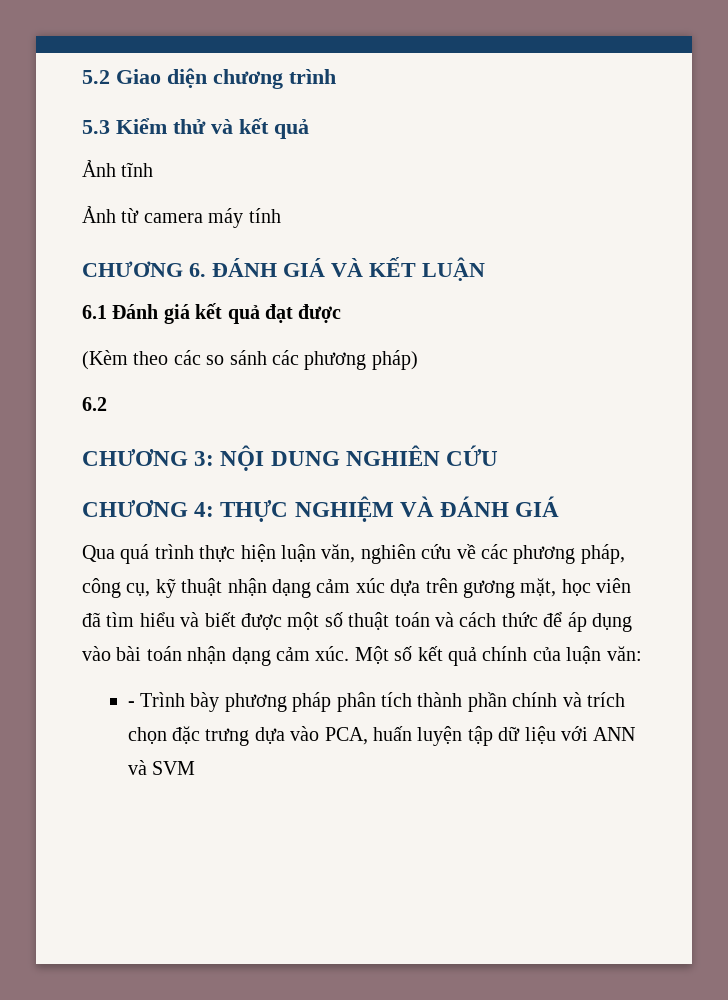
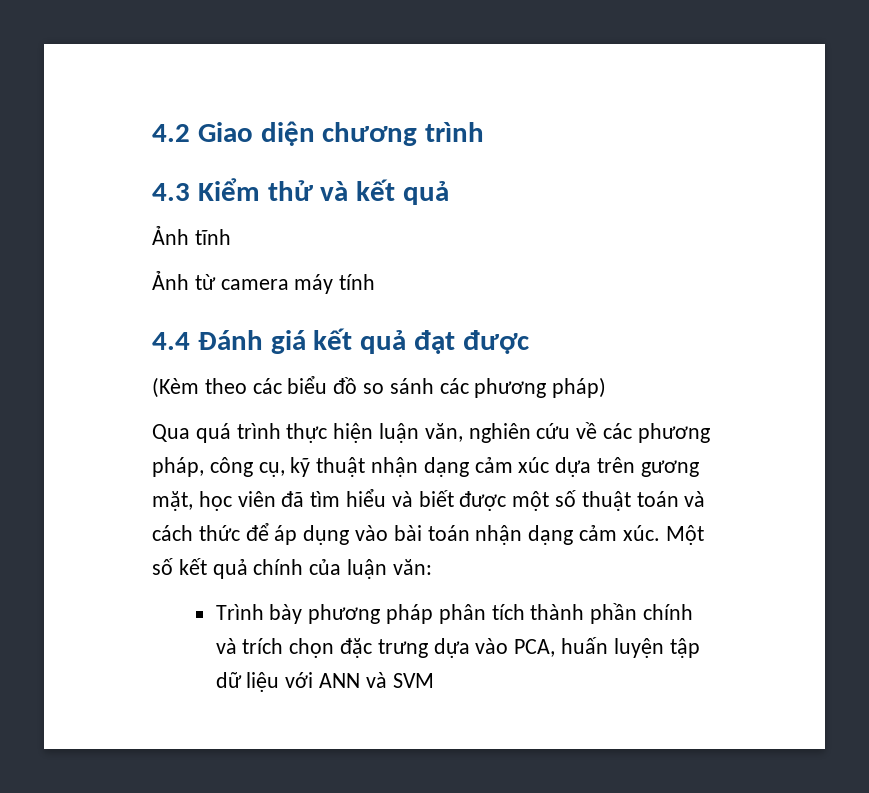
- 5.2 Giao diện chương trình
+ 4.2 Giao diện chương trình
- 5.3 Kiểm thử và kết quả
+ 4.3 Kiểm thử và kết quả
- CHƯƠNG 6. ĐÁNH GIÁ VÀ KẾT LUẬN
- 6.1 Đánh giá kết quả đạt được
+ 4.4 Đánh giá kết quả đạt được
- (Kèm theo các so sánh các phương pháp)
+ (Kèm theo các biểu đồ so sánh các phương pháp)
- 6.2
- CHƯƠNG 3: NỘI DUNG NGHIÊN CỨU
- CHƯƠNG 4: THỰC NGHIỆM VÀ ĐÁNH GIÁ
- - Trình bày phương pháp phân tích thành phần chính và trích chọn đặc trưng dựa vào PCA, huấn luyện tập dữ liệu với ANN và SVM
+ Trình bày phương pháp phân tích thành phần chính và trích chọn đặc trưng dựa vào PCA, huấn luyện tập dữ liệu với ANN và SVM

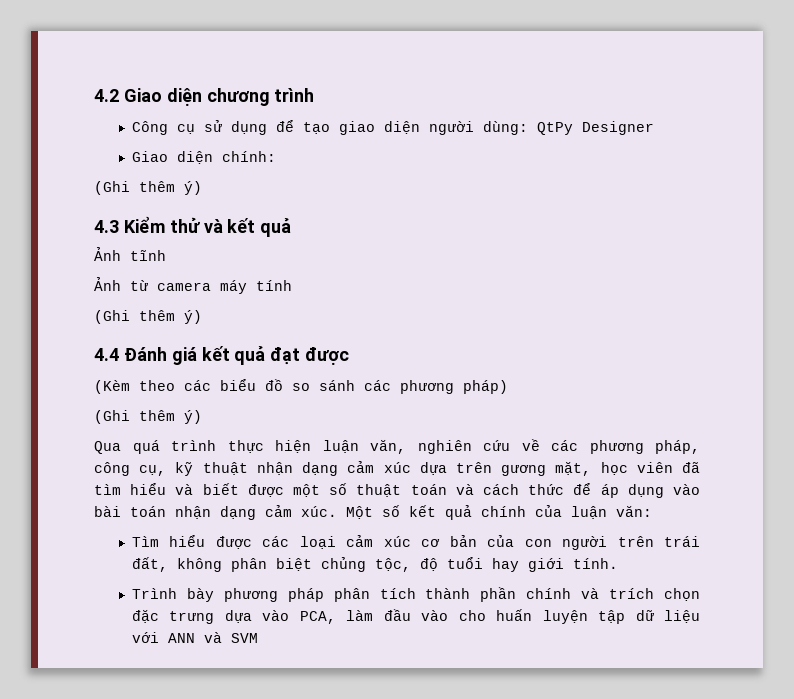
+ Công cụ sử dụng để tạo giao diện người dùng: QtPy Designer
+ Giao diện chính:
+ (Ghi thêm ý)
  Ảnh từ camera máy tính
+ (Ghi thêm ý)
  (Kèm theo các biểu đồ so sánh các phương pháp)
+ (Ghi thêm ý)
+ Tìm hiểu được các loại cảm xúc cơ bản của con người trên trái đất, không phân biệt chủng tộc, độ tuổi hay giới tính.
- Trình bày phương pháp phân tích thành phần chính và trích chọn đặc trưng dựa vào PCA, huấn luyện tập dữ liệu với ANN và SVM
+ Trình bày phương pháp phân tích thành phần chính và trích chọn đặc trưng dựa vào PCA, làm đầu vào cho huấn luyện tập dữ liệu với ANN và SVM

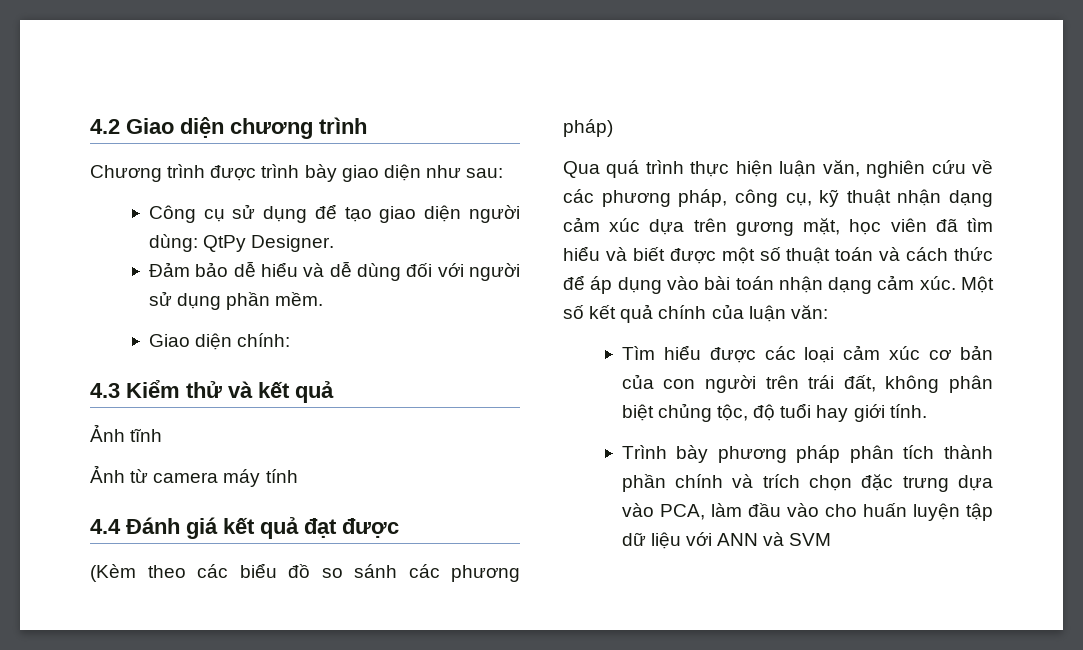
+ Chương trình được trình bày giao diện như sau:
- Công cụ sử dụng để tạo giao diện người dùng: QtPy Designer
+ Công cụ sử dụng để tạo giao diện người dùng: QtPy Designer.
+ Đảm bảo dễ hiểu và dễ dùng đối với người sử dụng phần mềm.
  Giao diện chính:
- (Ghi thêm ý)
  Ảnh từ camera máy tính
- (Ghi thêm ý)
  (Kèm theo các biểu đồ so sánh các phương pháp)
- (Ghi thêm ý)

